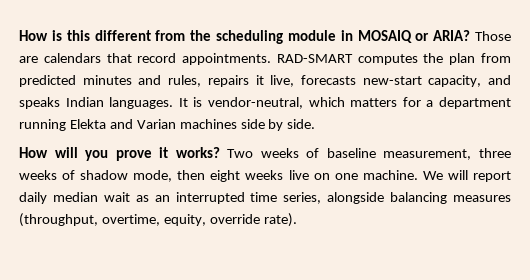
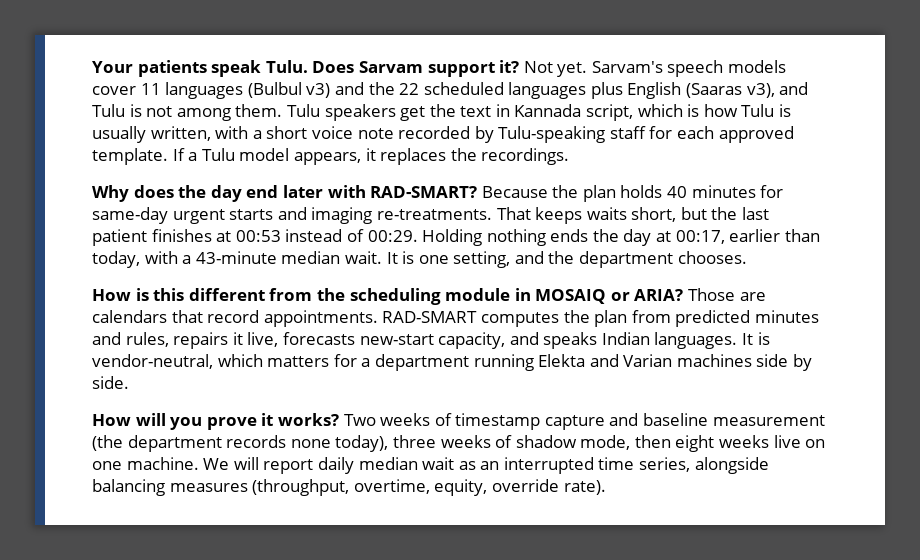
+ Your patients speak Tulu. Does Sarvam support it? Not yet. Sarvam's speech models cover 11 languages (Bulbul v3) and the 22 scheduled languages plus English (Saaras v3), and Tulu is not among them. Tulu speakers get the text in Kannada script, which is how Tulu is usually written, with a short voice note recorded by Tulu-speaking staff for each approved template. If a Tulu model appears, it replaces the recordings.
+ Why does the day end later with RAD-SMART? Because the plan holds 40 minutes for same-day urgent starts and imaging re-treatments. That keeps waits short, but the last patient finishes at 00:53 instead of 00:29. Holding nothing ends the day at 00:17, earlier than today, with a 43-minute median wait. It is one setting, and the department chooses.
- Two weeks of baseline measurement, three weeks of shadow mode, then eight weeks live on one machine.
+ Two weeks of timestamp capture and baseline measurement (the department records none today), three weeks of shadow mode, then eight weeks live on one machine.

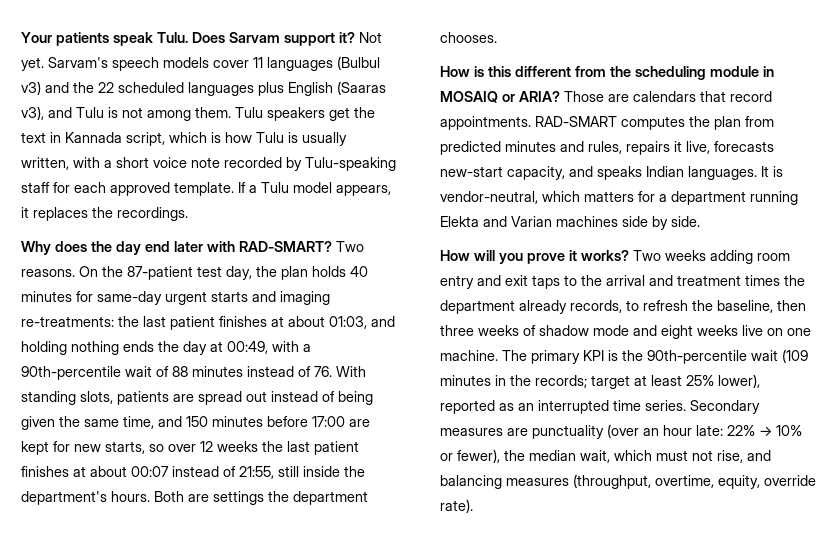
- Because the plan holds 40 minutes for same-day urgent starts and imaging re-treatments. That keeps waits short, but the last patient finishes at 00:53 instead of 00:29. Holding nothing ends the day at 00:17, earlier than today, with a 43-minute median wait. It is one setting, and the department chooses.
+ Two reasons. On the 87-patient test day, the plan holds 40 minutes for same-day urgent starts and imaging re-treatments: the last patient finishes at about 01:03, and holding nothing ends the day at 00:49, with a 90th-percentile wait of 88 minutes instead of 76. With standing slots, patients are spread out instead of being given the same time, and 150 minutes before 17:00 are kept for new starts, so over 12 weeks the last patient finishes at about 00:07 instead of 21:55, still inside the department's hours. Both are settings the department chooses.
- Two weeks of timestamp capture and baseline measurement (the department records none today), three weeks of shadow mode, then eight weeks live on one machine.
+ Two weeks adding room entry and exit taps to the arrival and treatment times the department already records, to refresh the baseline, then three weeks of shadow mode and eight weeks live on one machine.
- We will report daily median wait as an interrupted time series, alongside balancing measures (throughput, overtime, equity, override rate).
+ The primary KPI is the 90th-percentile wait (109 minutes in the records; target at least 25% lower), reported as an interrupted time series. Secondary measures are punctuality (over an hour late: 22% → 10% or fewer), the median wait, which must not rise, and balancing measures (throughput, overtime, equity, override rate).

